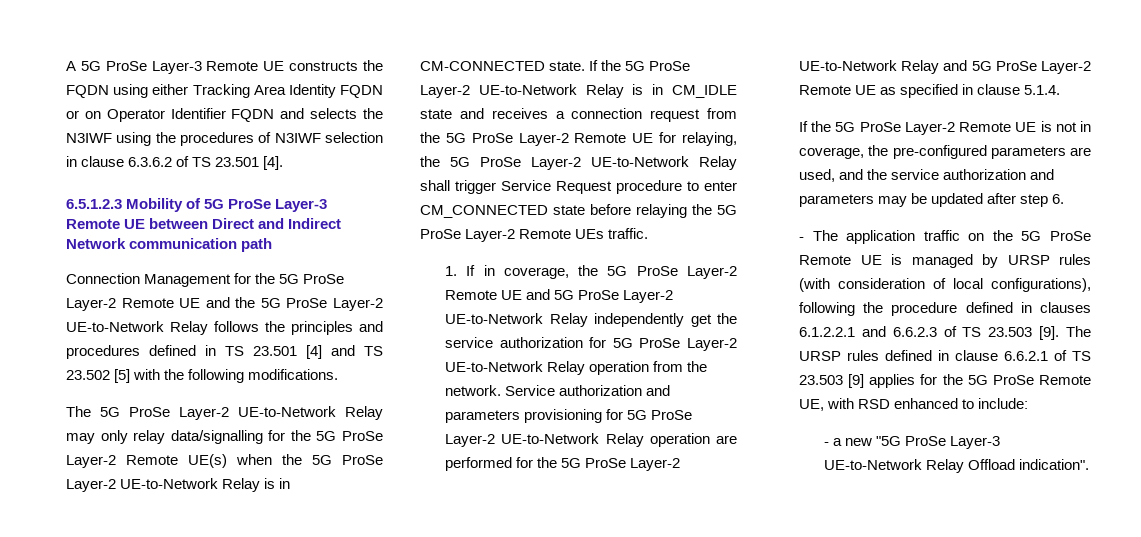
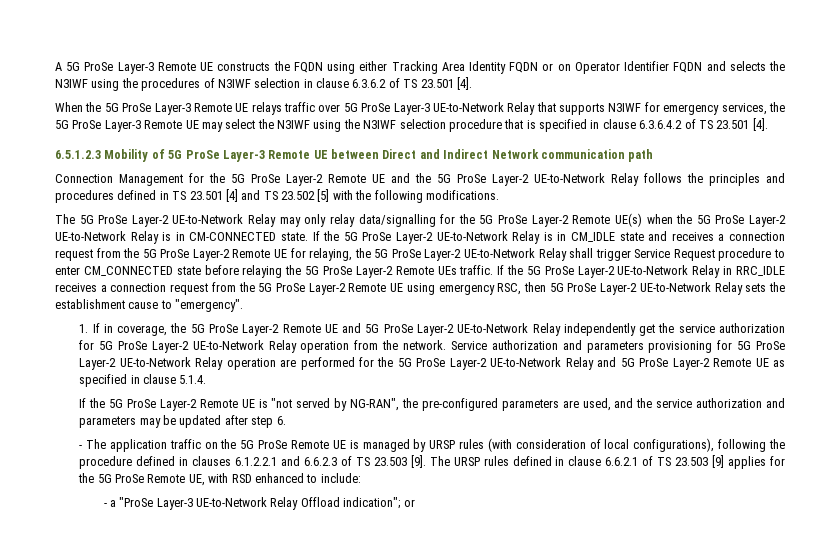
+ When the 5G ProSe Layer-3 Remote UE relays traffic over 5G ProSe Layer-3 UE-to-Network Relay that supports N3IWF for emergency services, the 5G ProSe Layer-3 Remote UE may select the N3IWF using the N3IWF selection procedure that is specified in clause 6.3.6.4.2 of TS 23.501 [4].
+ If the 5G ProSe Layer-2 UE-to-Network Relay in RRC_IDLE receives a connection request from the 5G ProSe Layer-2 Remote UE using emergency RSC, then 5G ProSe Layer-2 UE-to-Network Relay sets the establishment cause to "emergency".
- If the 5G ProSe Layer-2 Remote UE is not in coverage, the pre-configured parameters are used, and the service authorization and parameters may be updated after step 6.
+ If the 5G ProSe Layer-2 Remote UE is "not served by NG-RAN", the pre-configured parameters are used, and the service authorization and parameters may be updated after step 6.
- - a new "5G ProSe Layer-3 UE-to-Network Relay Offload indication".
+ - a "ProSe Layer-3 UE-to-Network Relay Offload indication"; or

